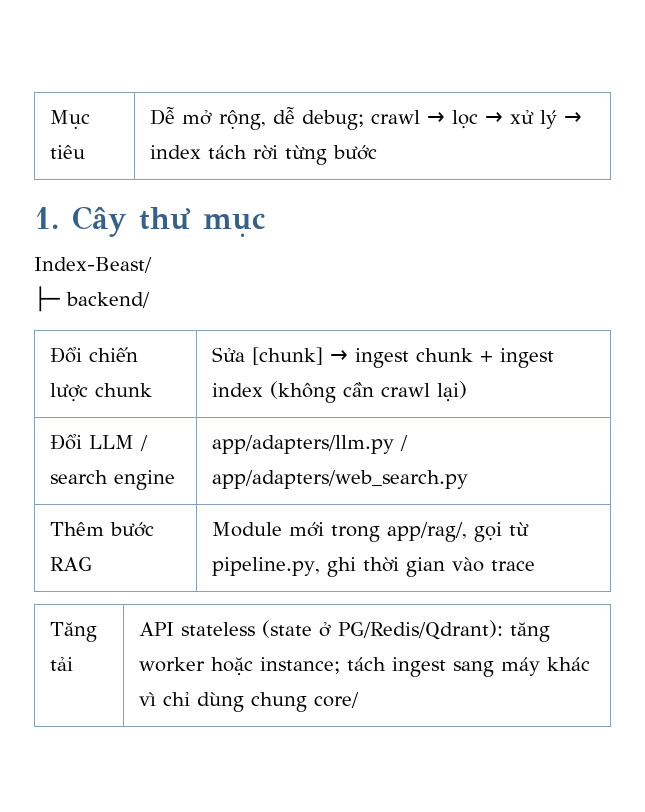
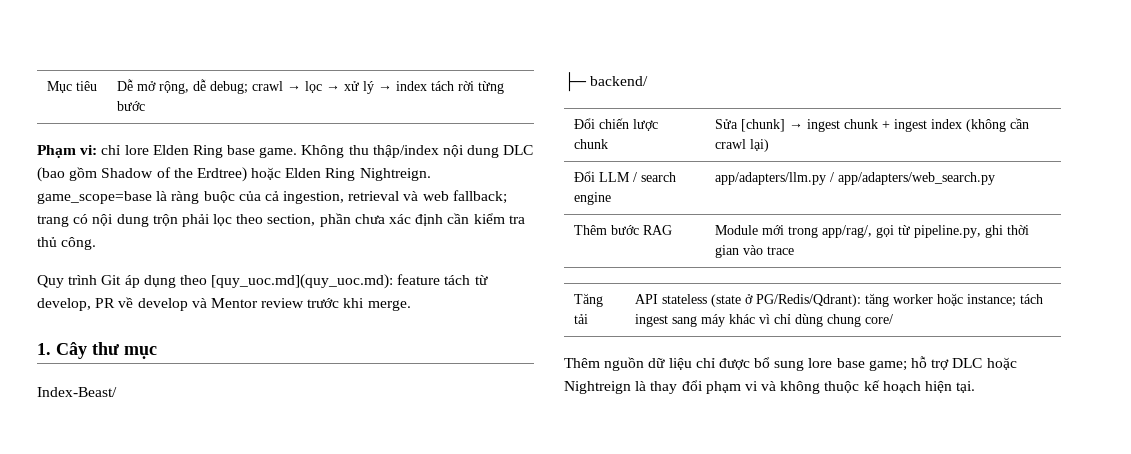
+ Phạm vi: chỉ lore Elden Ring base game. Không thu thập/index nội dung DLC (bao gồm Shadow of the Erdtree) hoặc Elden Ring Nightreign. game_scope=base là ràng buộc của cả ingestion, retrieval và web fallback; trang có nội dung trộn phải lọc theo section, phần chưa xác định cần kiểm tra thủ công.
+ Quy trình Git áp dụng theo [quy_uoc.md](quy_uoc.md): feature tách từ develop, PR về develop và Mentor review trước khi merge.
+ Thêm nguồn dữ liệu chỉ được bổ sung lore base game; hỗ trợ DLC hoặc Nightreign là thay đổi phạm vi và không thuộc kế hoạch hiện tại.

